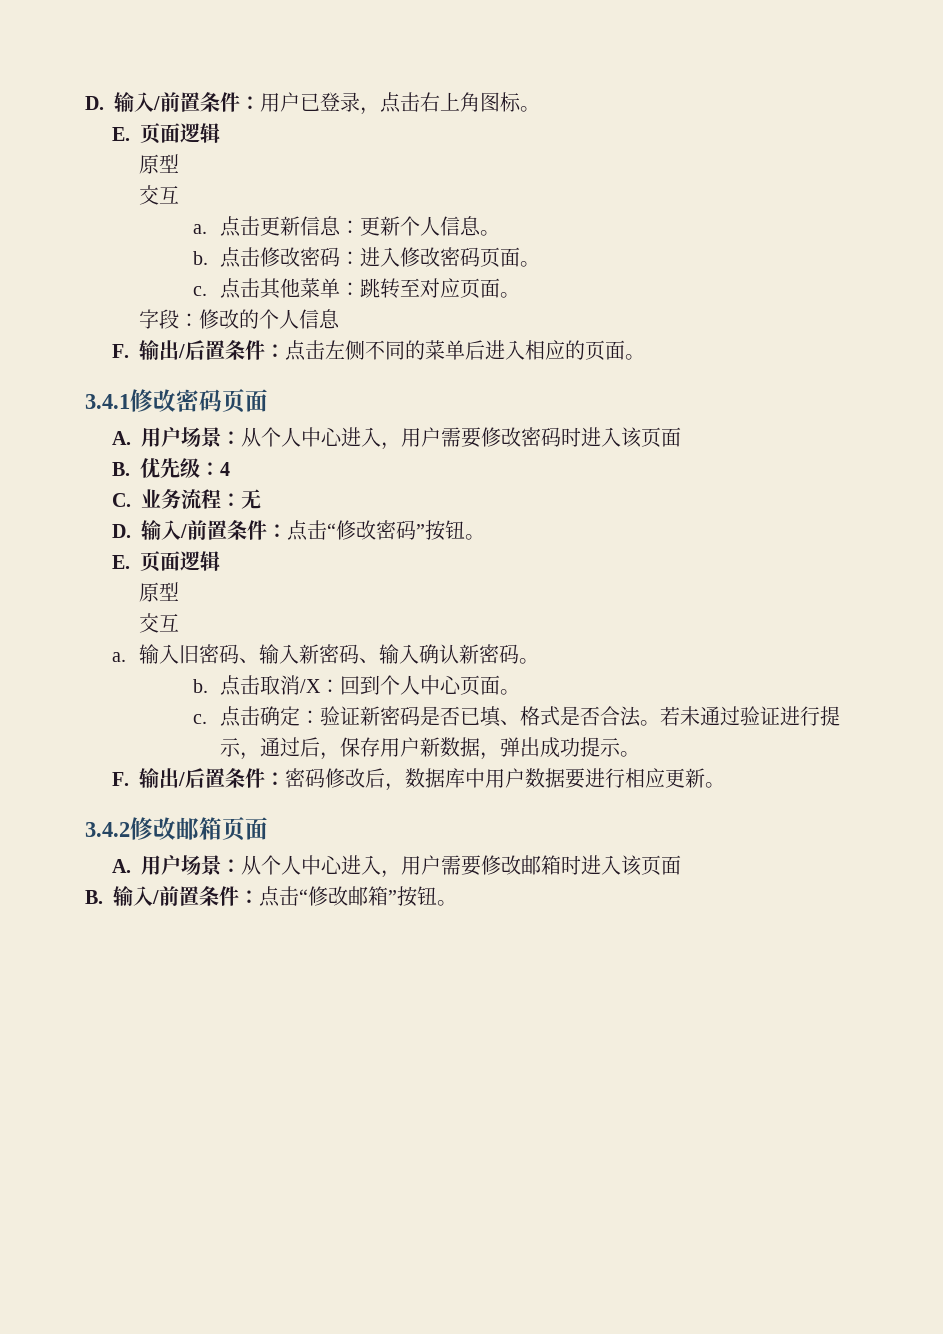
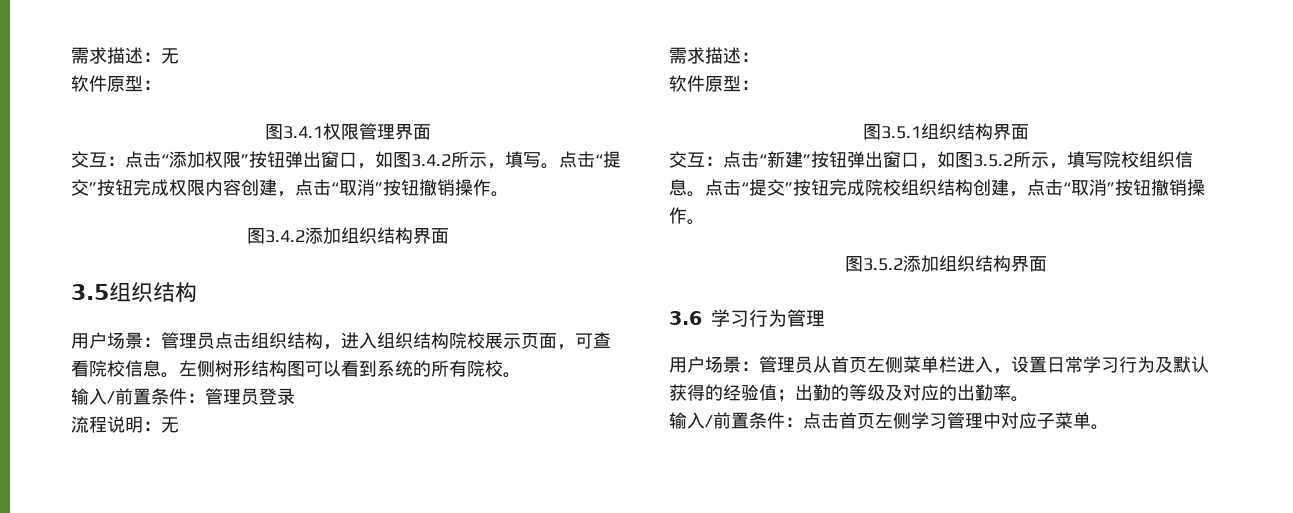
- D.输入/前置条件：用户已登录，点击右上角图标。
- E.页面逻辑
- 原型
- 交互
- a.点击更新信息：更新个人信息。
- b.点击修改密码：进入修改密码页面。
- c.点击其他菜单：跳转至对应页面。
- 字段：修改的个人信息
- F.输出/后置条件：点击左侧不同的菜单后进入相应的页面。
- 3.4.1修改密码页面
- A.用户场景：从个人中心进入，用户需要修改密码时进入该页面
- B.优先级：4
- C.业务流程：无
- D.输入/前置条件：点击“修改密码”按钮。
- E.页面逻辑
- 原型
- 交互
- a.输入旧密码、输入新密码、输入确认新密码。
- b.点击取消/X：回到个人中心页面。
- c.点击确定：验证新密码是否已填、格式是否合法。若未通过验证进行提示，通过后，保存用户新数据，弹出成功提示。
- F.输出/后置条件：密码修改后，数据库中用户数据要进行相应更新。
- 3.4.2修改邮箱页面
- A.用户场景：从个人中心进入，用户需要修改邮箱时进入该页面
- B.输入/前置条件：点击“修改邮箱”按钮。
+ 需求描述：无
+ 软件原型：
+ 图3.4.1权限管理界面
+ 交互：点击“添加权限”按钮弹出窗口，如图3.4.2所示，填写。点击“提交”按钮完成权限内容创建，点击“取消”按钮撤销操作。
+ 图3.4.2添加组织结构界面
+ 3.5组织结构
+ 用户场景：管理员点击组织结构，进入组织结构院校展示页面，可查看院校信息。左侧树形结构图可以看到系统的所有院校。
+ 输入/前置条件：管理员登录
+ 流程说明：无
+ 需求描述：
+ 软件原型：
+ 图3.5.1组织结构界面
+ 交互：点击“新建”按钮弹出窗口，如图3.5.2所示，填写院校组织信息。点击“提交”按钮完成院校组织结构创建，点击“取消”按钮撤销操作。
+ 图3.5.2添加组织结构界面
+ 3.6学习行为管理
+ 用户场景：管理员从首页左侧菜单栏进入，设置日常学习行为及默认获得的经验值；出勤的等级及对应的出勤率。
+ 输入/前置条件：点击首页左侧学习管理中对应子菜单。

